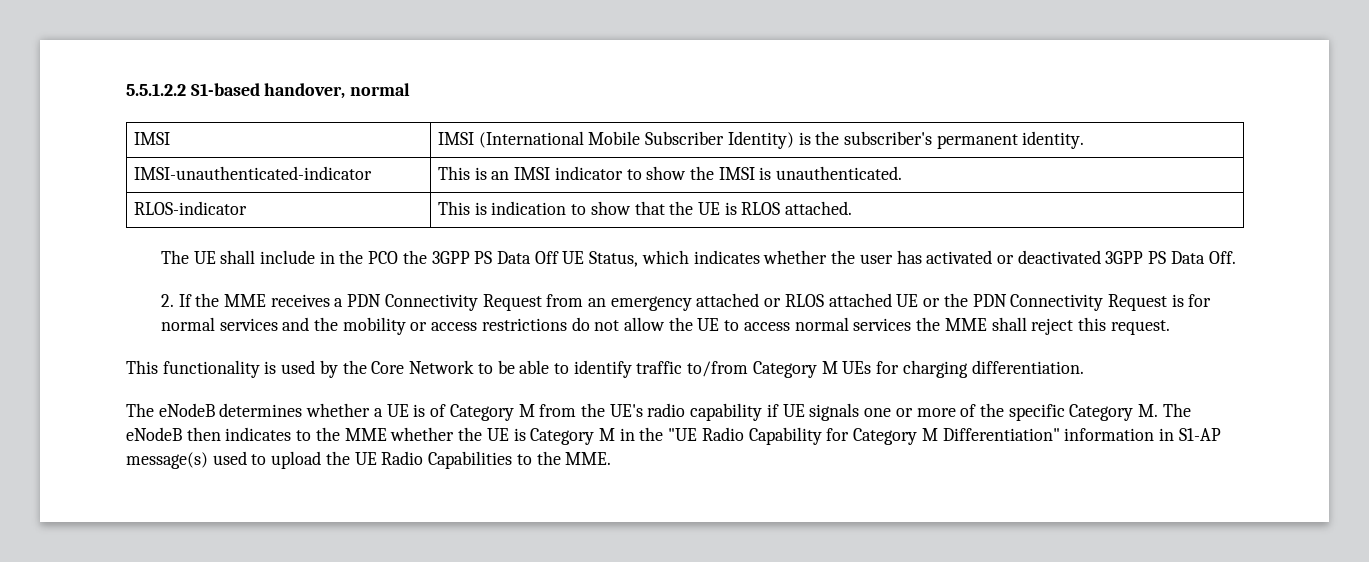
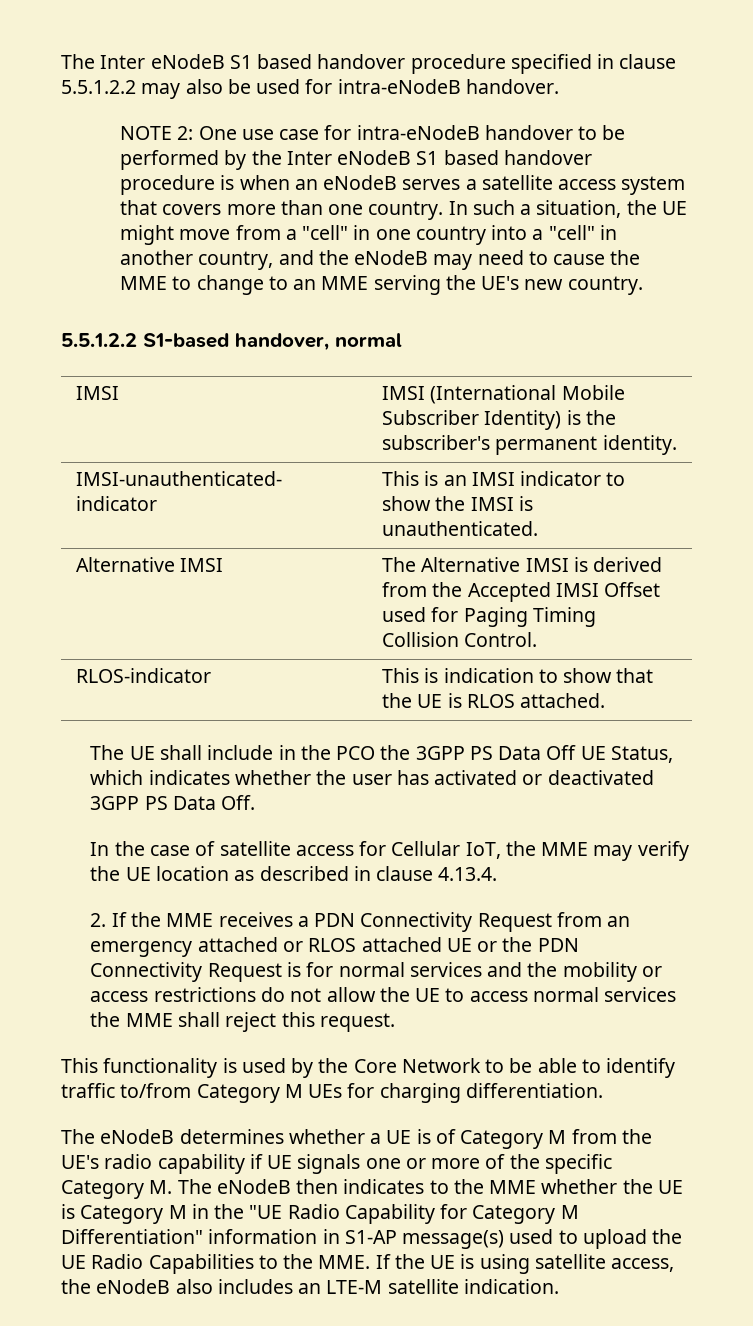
+ The Inter eNodeB S1 based handover procedure specified in clause 5.5.1.2.2 may also be used for intra-eNodeB handover.
+ NOTE 2: One use case for intra-eNodeB handover to be performed by the Inter eNodeB S1 based handover procedure is when an eNodeB serves a satellite access system that covers more than one country. In such a situation, the UE might move from a "cell" in one country into a "cell" in another country, and the eNodeB may need to cause the MME to change to an MME serving the UE's new country.
+ Alternative IMSI | The Alternative IMSI is derived from the Accepted IMSI Offset used for Paging Timing Collision Control.
+ In the case of satellite access for Cellular IoT, the MME may verify the UE location as described in clause 4.13.4.
- The eNodeB determines whether a UE is of Category M from the UE's radio capability if UE signals one or more of the specific Category M. The eNodeB then indicates to the MME whether the UE is Category M in the "UE Radio Capability for Category M Differentiation" information in S1-AP message(s) used to upload the UE Radio Capabilities to the MME.
+ The eNodeB determines whether a UE is of Category M from the UE's radio capability if UE signals one or more of the specific Category M. The eNodeB then indicates to the MME whether the UE is Category M in the "UE Radio Capability for Category M Differentiation" information in S1-AP message(s) used to upload the UE Radio Capabilities to the MME. If the UE is using satellite access, the eNodeB also includes an LTE-M satellite indication.

